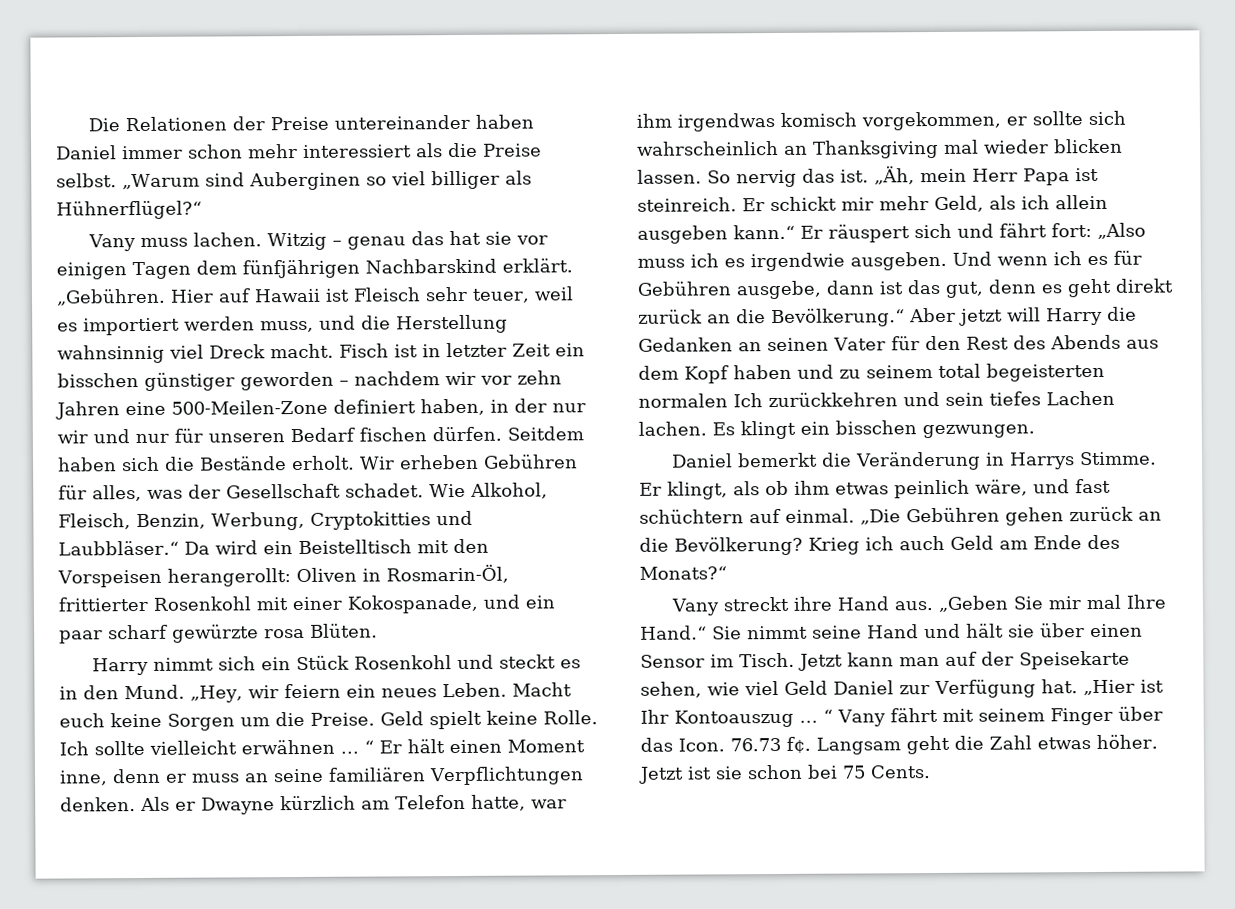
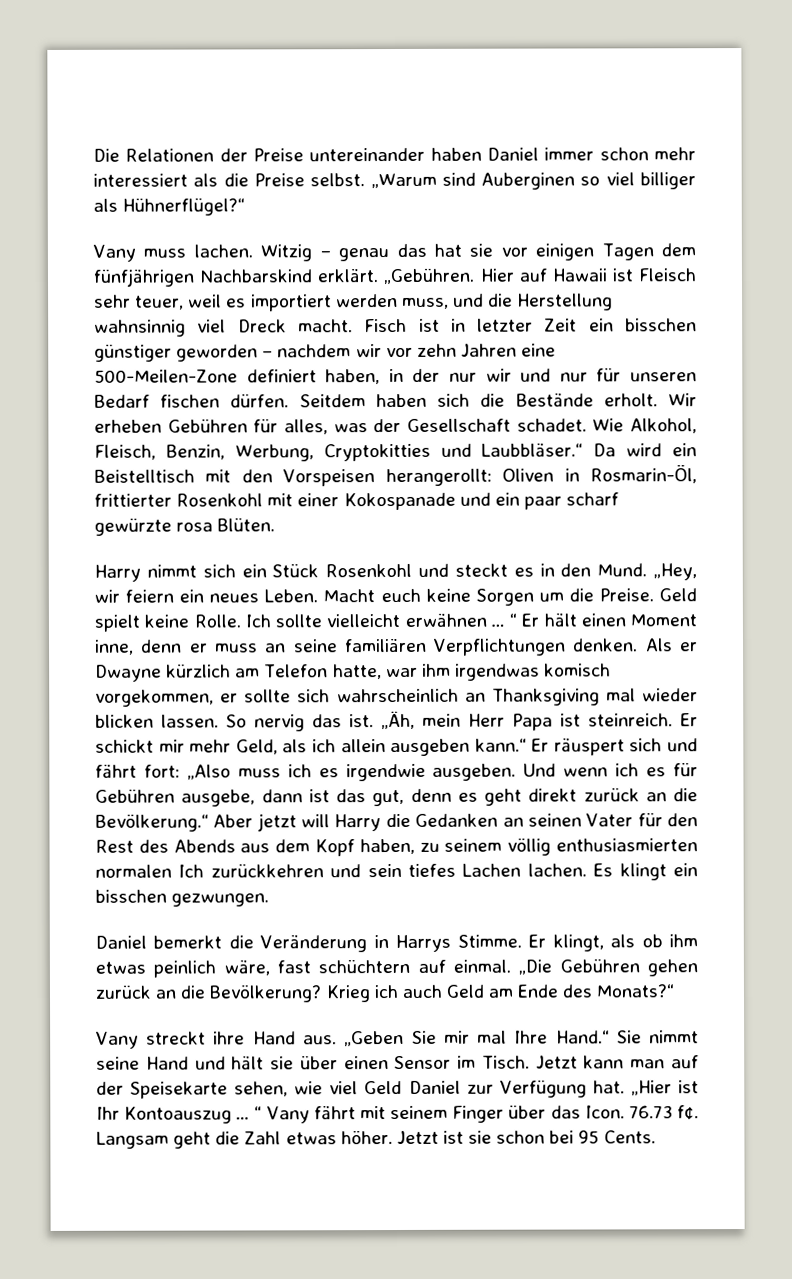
- Wie Alkohol, Fleisch, Benzin, Werbung, Cryptokitties und Laubbläser.“ Da wird ein Beistelltisch mit den Vorspeisen herangerollt: Oliven in Rosmarin-Öl, frittierter Rosenkohl mit einer Kokospanade, und ein paar scharf gewürzte rosa Blüten.
+ Wie Alkohol, Fleisch, Benzin, Werbung, Cryptokitties und Laubbläser.“ Da wird ein Beistelltisch mit den Vorspeisen herangerollt: Oliven in Rosmarin-Öl, frittierter Rosenkohl mit einer Kokospanade und ein paar scharf gewürzte rosa Blüten.
- Und wenn ich es für Gebühren ausgebe, dann ist das gut, denn es geht direkt zurück an die Bevölkerung.“ Aber jetzt will Harry die Gedanken an seinen Vater für den Rest des Abends aus dem Kopf haben und zu seinem total begeisterten normalen Ich zurückkehren und sein tiefes Lachen lachen.
+ Und wenn ich es für Gebühren ausgebe, dann ist das gut, denn es geht direkt zurück an die Bevölkerung.“ Aber jetzt will Harry die Gedanken an seinen Vater für den Rest des Abends aus dem Kopf haben, zu seinem völlig enthusiasmierten normalen Ich zurückkehren und sein tiefes Lachen lachen.
- Er klingt, als ob ihm etwas peinlich wäre, und fast schüchtern auf einmal.
+ Er klingt, als ob ihm etwas peinlich wäre, fast schüchtern auf einmal.
- Jetzt ist sie schon bei 75 Cents.
+ Jetzt ist sie schon bei 95 Cents.

